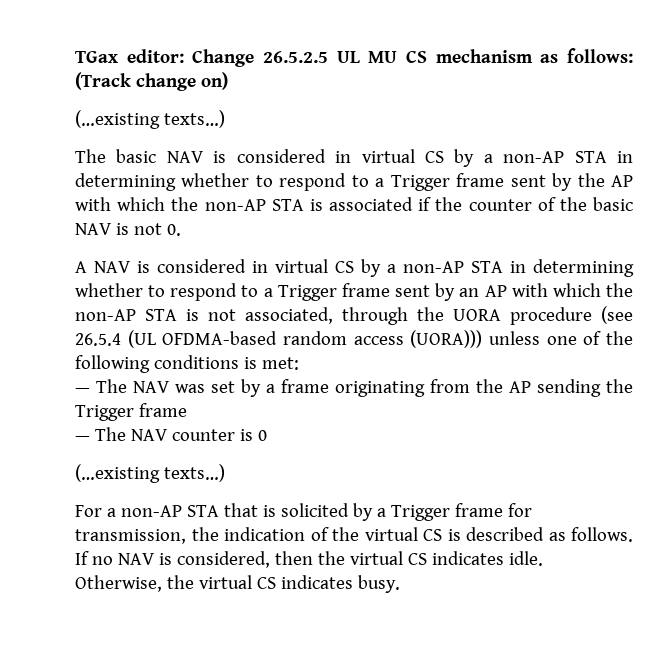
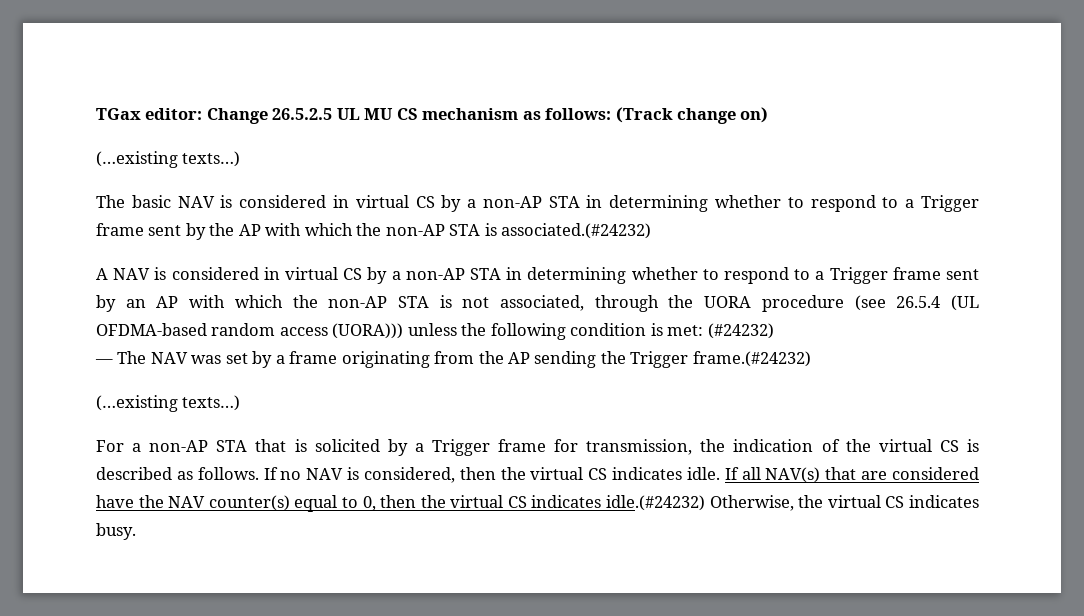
- The basic NAV is considered in virtual CS by a non-AP STA in determining whether to respond to a Trigger frame sent by the AP with which the non-AP STA is associated if the counter of the basic NAV is not 0.
+ The basic NAV is considered in virtual CS by a non-AP STA in determining whether to respond to a Trigger frame sent by the AP with which the non-AP STA is associated.(#24232)
- A NAV is considered in virtual CS by a non-AP STA in determining whether to respond to a Trigger frame sent by an AP with which the non-AP STA is not associated, through the UORA procedure (see 26.5.4 (UL OFDMA-based random access (UORA))) unless one of the following conditions is met:
+ A NAV is considered in virtual CS by a non-AP STA in determining whether to respond to a Trigger frame sent by an AP with which the non-AP STA is not associated, through the UORA procedure (see 26.5.4 (UL OFDMA-based random access (UORA))) unless the following condition is met: (#24232)
- — The NAV was set by a frame originating from the AP sending the Trigger frame
- — The NAV counter is 0
+ — The NAV was set by a frame originating from the AP sending the Trigger frame.(#24232)
- Otherwise, the virtual CS indicates busy.
+ If all NAV(s) that are considered have the NAV counter(s) equal to 0, then the virtual CS indicates idle.(#24232) Otherwise, the virtual CS indicates busy.

